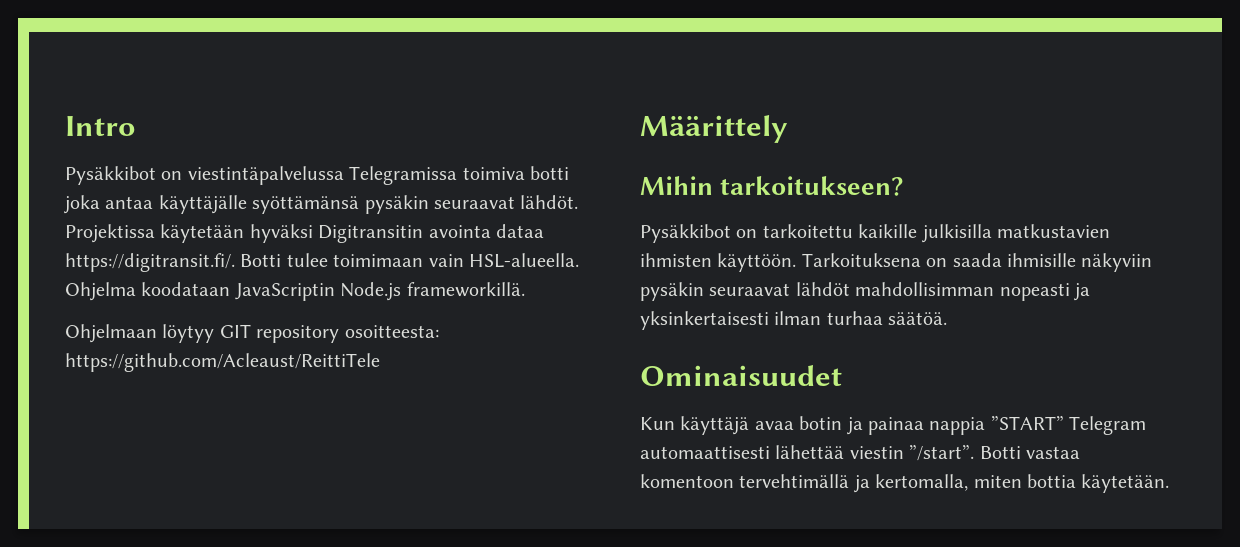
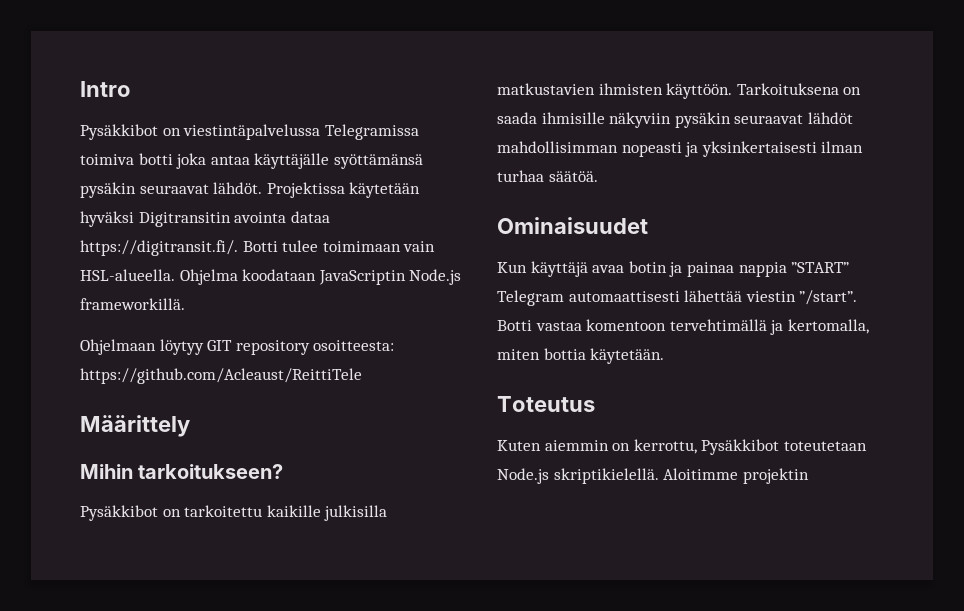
+ Toteutus
+ Kuten aiemmin on kerrottu, Pysäkkibot toteutetaan Node.js skriptikielellä. Aloitimme projektin

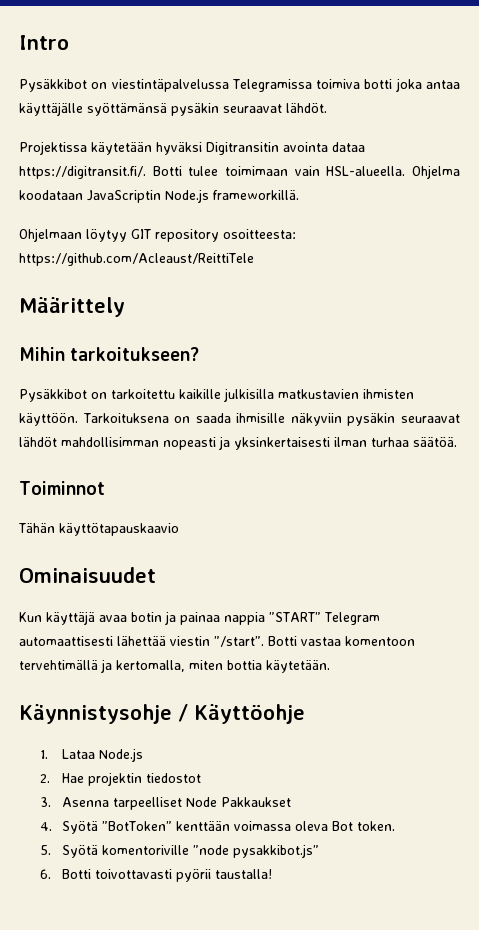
- Pysäkkibot on viestintäpalvelussa Telegramissa toimiva botti joka antaa käyttäjälle syöttämänsä pysäkin seuraavat lähdöt. Projektissa käytetään hyväksi Digitransitin avointa dataa https://digitransit.fi/. Botti tulee toimimaan vain HSL-alueella.
+ Pysäkkibot on viestintäpalvelussa Telegramissa toimiva botti joka antaa käyttäjälle syöttämänsä pysäkin seuraavat lähdöt.
+ Projektissa käytetään hyväksi Digitransitin avointa dataa https://digitransit.fi/. Botti tulee toimimaan vain HSL-alueella.
+ Toiminnot
+ Tähän käyttötapauskaavio
- Toteutus
- Kuten aiemmin on kerrottu, Pysäkkibot toteutetaan Node.js skriptikielellä. Aloitimme projektin
+ Käynnistysohje / Käyttöohje
+ 1. Lataa Node.js
+ 2. Hae projektin tiedostot
+ 3. Asenna tarpeelliset Node Pakkaukset
+ 4. Syötä ”BotToken” kenttään voimassa oleva Bot token.
+ 5. Syötä komentoriville ”node pysakkibot.js”
+ 6. Botti toivottavasti pyörii taustalla!

